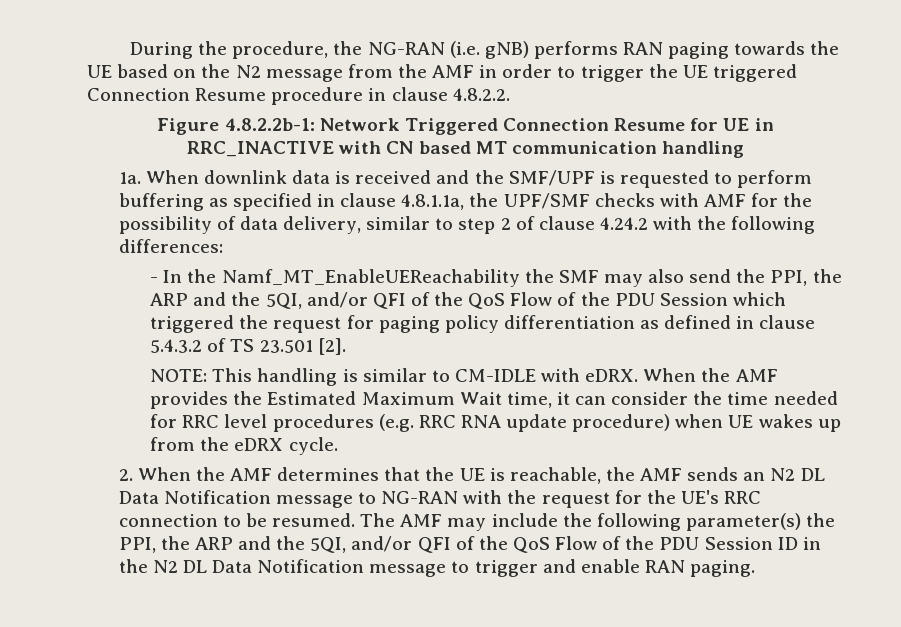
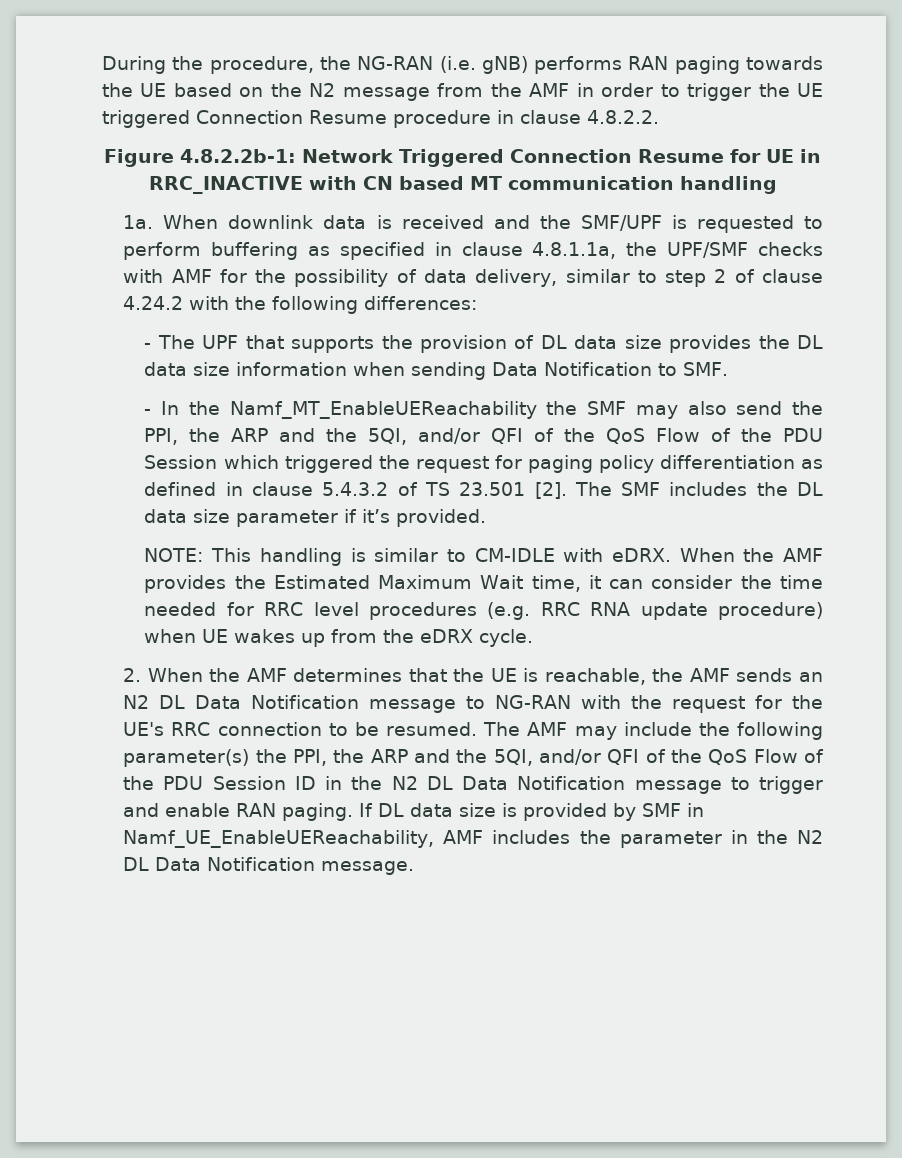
+ - The UPF that supports the provision of DL data size provides the DL data size information when sending Data Notification to SMF.
+ The SMF includes the DL data size parameter if it’s provided.
+ If DL data size is provided by SMF in Namf_UE_EnableUEReachability, AMF includes the parameter in the N2 DL Data Notification message.

